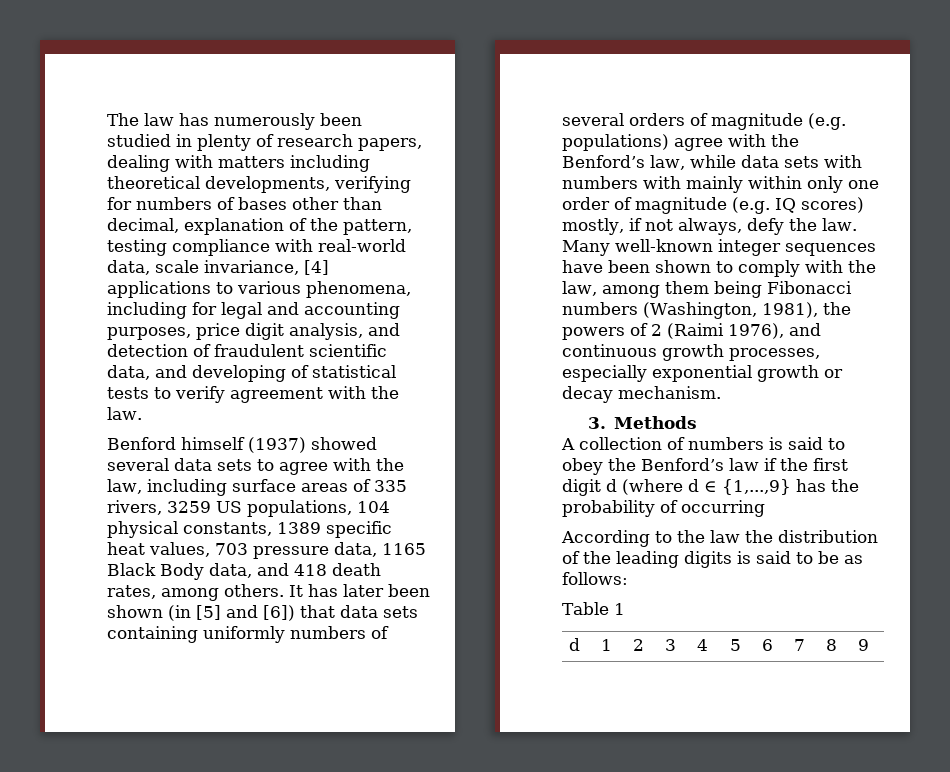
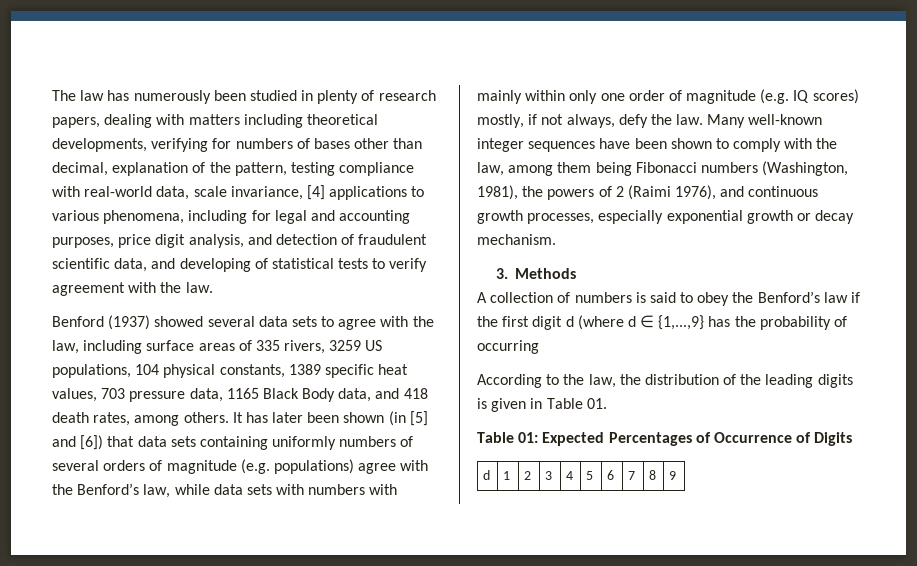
- Benford himself (1937) showed several data sets to agree with the law, including surface areas of 335 rivers, 3259 US populations, 104 physical constants, 1389 specific heat values, 703 pressure data, 1165 Black Body data, and 418 death rates, among others.
+ Benford (1937) showed several data sets to agree with the law, including surface areas of 335 rivers, 3259 US populations, 104 physical constants, 1389 specific heat values, 703 pressure data, 1165 Black Body data, and 418 death rates, among others.
- According to the law the distribution of the leading digits is said to be as follows:
- Table 1
+ According to the law, the distribution of the leading digits is given in Table 01.
+ Table 01: Expected Percentages of Occurrence of Digits

